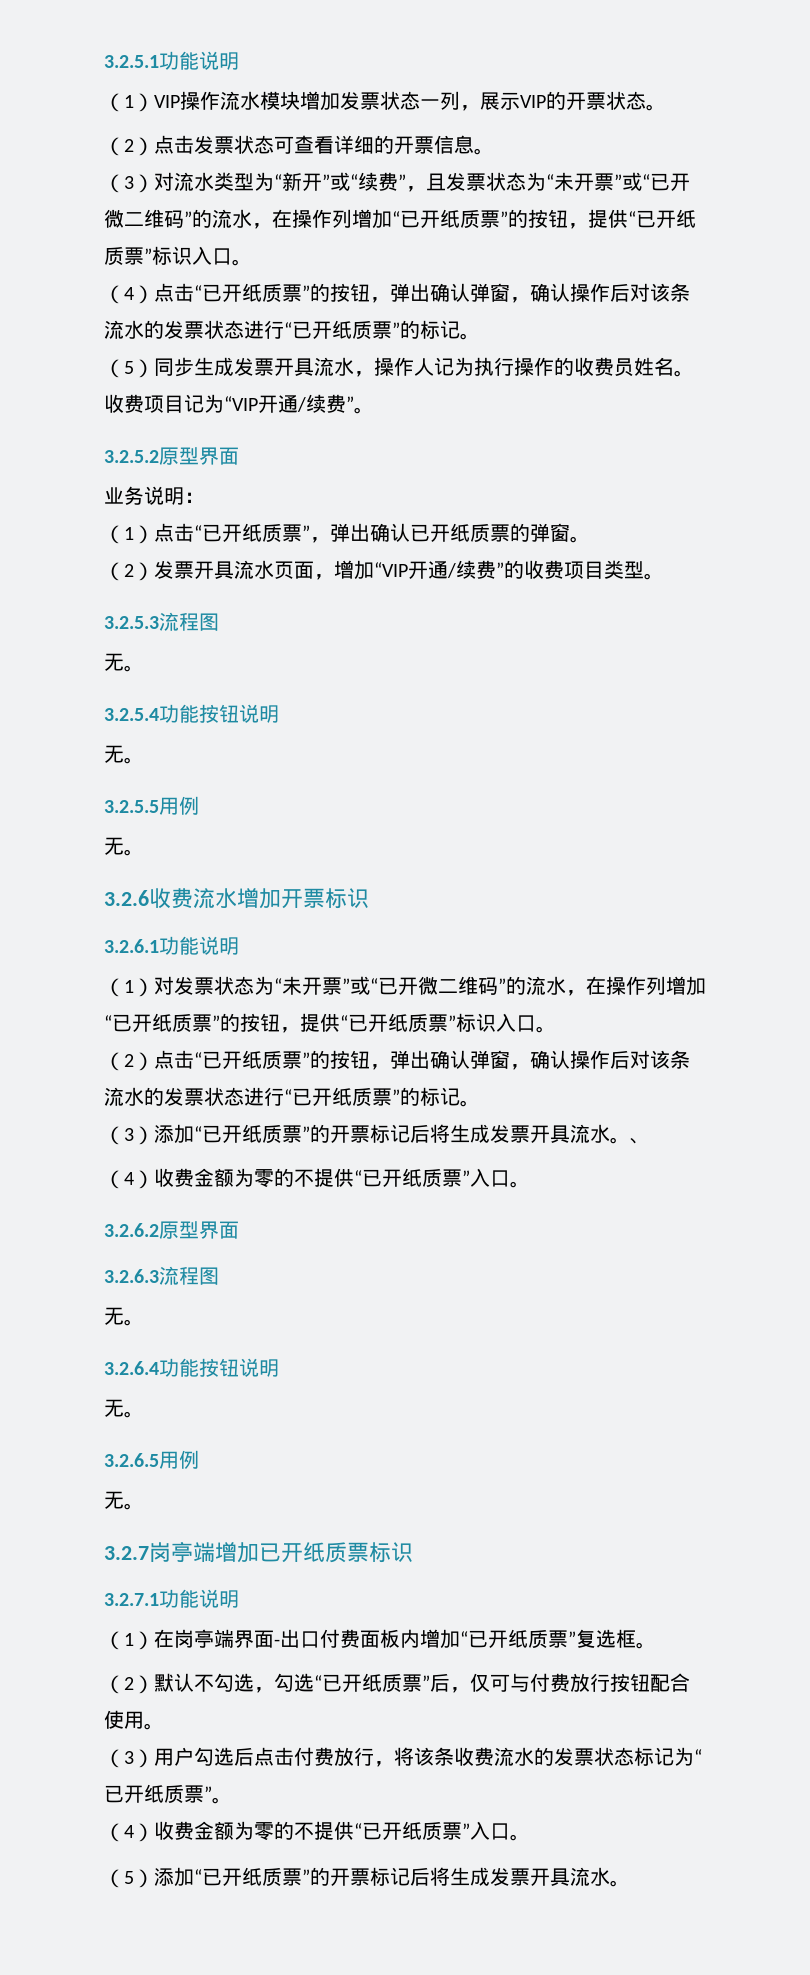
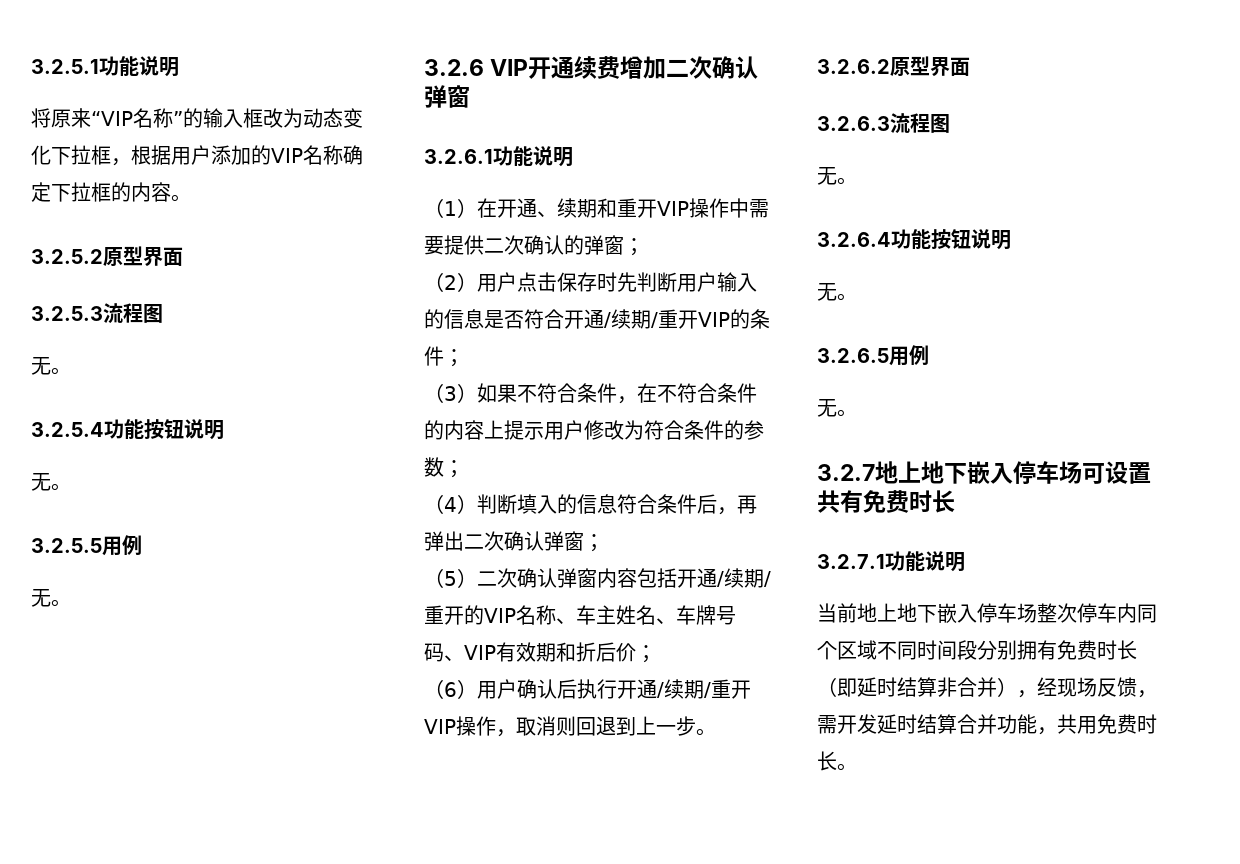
- （1）VIP操作流水模块增加发票状态一列，展示VIP的开票状态。
- （2）点击发票状态可查看详细的开票信息。
- （3）对流水类型为“新开”或“续费”，且发票状态为“未开票”或“已开微二维码”的流水，在操作列增加“已开纸质票”的按钮，提供“已开纸质票”标识入口。
- （4）点击“已开纸质票”的按钮，弹出确认弹窗，确认操作后对该条流水的发票状态进行“已开纸质票”的标记。
- （5）同步生成发票开具流水，操作人记为执行操作的收费员姓名。收费项目记为“VIP开通/续费”。
+ 将原来“VIP名称”的输入框改为动态变化下拉框，根据用户添加的VIP名称确定下拉框的内容。
  3.2.5.2原型界面
- 业务说明：
- （1）点击“已开纸质票”，弹出确认已开纸质票的弹窗。
- （2）发票开具流水页面，增加“VIP开通/续费”的收费项目类型。
- 3.2.6收费流水增加开票标识
+ 3.2.6 VIP开通续费增加二次确认弹窗
- （1）对发票状态为“未开票”或“已开微二维码”的流水，在操作列增加“已开纸质票”的按钮，提供“已开纸质票”标识入口。
- （2）点击“已开纸质票”的按钮，弹出确认弹窗，确认操作后对该条流水的发票状态进行“已开纸质票”的标记。
- （3）添加“已开纸质票”的开票标记后将生成发票开具流水。、
- （4）收费金额为零的不提供“已开纸质票”入口。
+ （1）在开通、续期和重开VIP操作中需要提供二次确认的弹窗；
+ （2）用户点击保存时先判断用户输入的信息是否符合开通/续期/重开VIP的条件；
+ （3）如果不符合条件，在不符合条件的内容上提示用户修改为符合条件的参数；
+ （4）判断填入的信息符合条件后，再弹出二次确认弹窗；
+ （5）二次确认弹窗内容包括开通/续期/重开的VIP名称、车主姓名、车牌号码、VIP有效期和折后价；
+ （6）用户确认后执行开通/续期/重开VIP操作，取消则回退到上一步。
- 3.2.7岗亭端增加已开纸质票标识
+ 3.2.7地上地下嵌入停车场可设置共有免费时长
  3.2.7.1功能说明
- （1）在岗亭端界面-出口付费面板内增加“已开纸质票”复选框。
- （2）默认不勾选，勾选“已开纸质票”后，仅可与付费放行按钮配合使用。
- （3）用户勾选后点击付费放行，将该条收费流水的发票状态标记为“已开纸质票”。
- （4）收费金额为零的不提供“已开纸质票”入口。
- （5）添加“已开纸质票”的开票标记后将生成发票开具流水。
+ 当前地上地下嵌入停车场整次停车内同个区域不同时间段分别拥有免费时长（即延时结算非合并），经现场反馈，需开发延时结算合并功能，共用免费时长。

